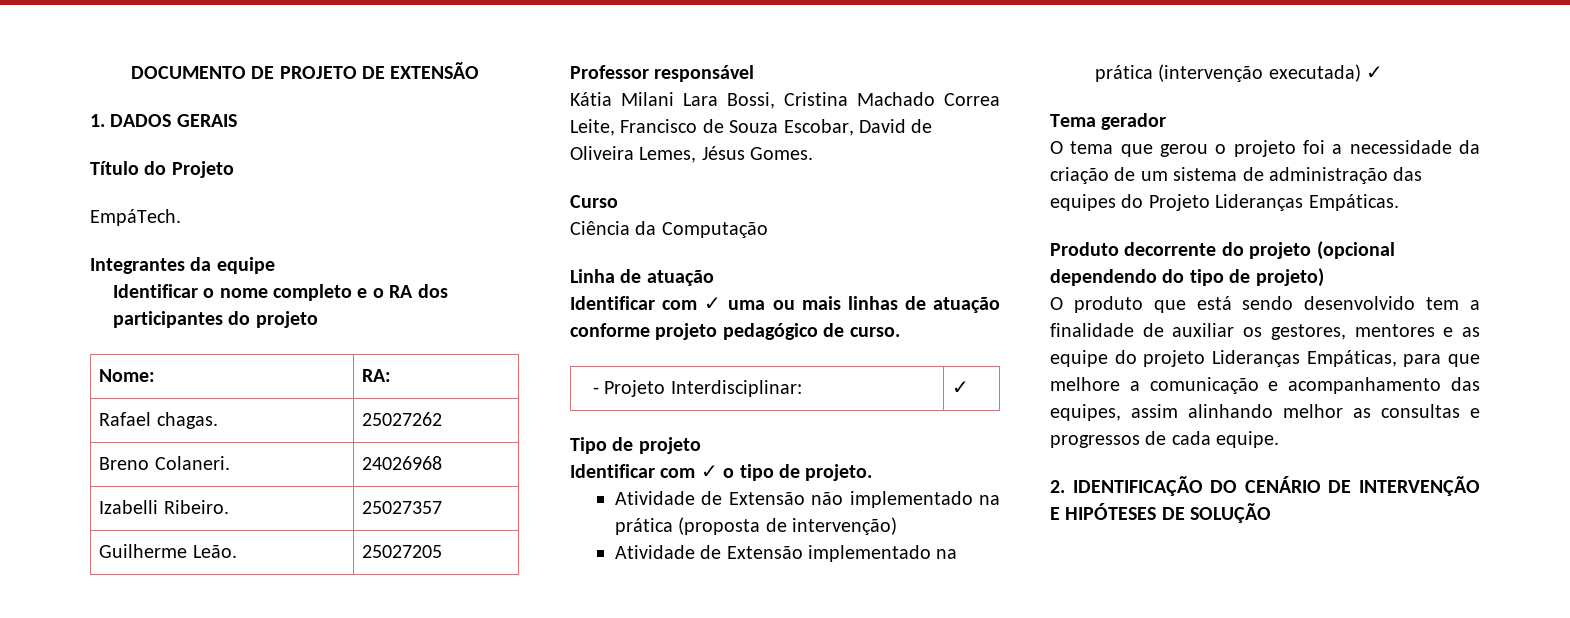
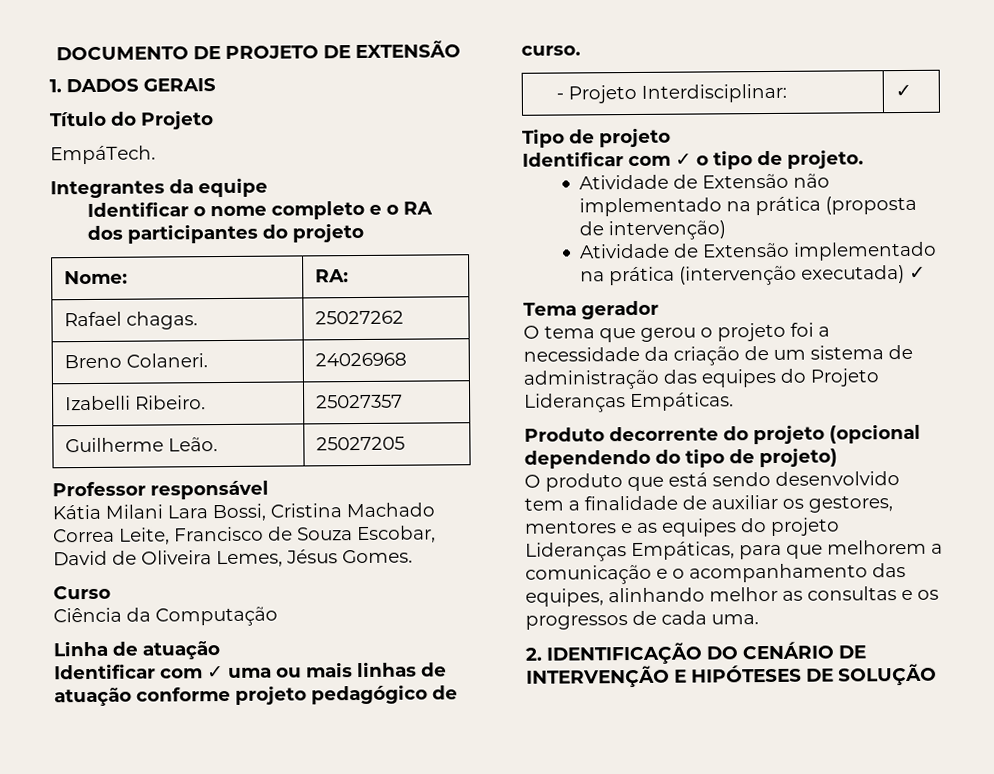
- O produto que está sendo desenvolvido tem a finalidade de auxiliar os gestores, mentores e as equipe do projeto Lideranças Empáticas, para que melhore a comunicação e acompanhamento das equipes, assim alinhando melhor as consultas e progressos de cada equipe.
+ O produto que está sendo desenvolvido tem a finalidade de auxiliar os gestores, mentores e as equipes do projeto Lideranças Empáticas, para que melhorem a comunicação e o acompanhamento das equipes, alinhando melhor as consultas e os progressos de cada uma.

